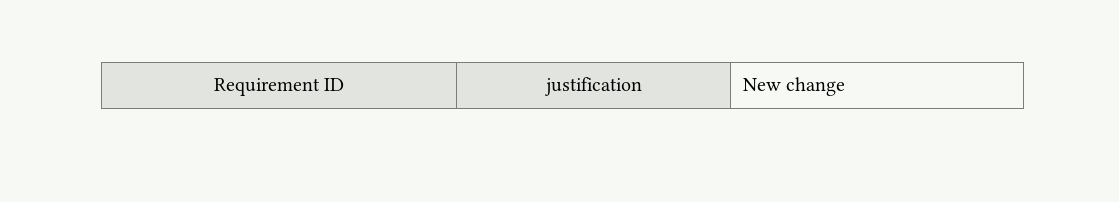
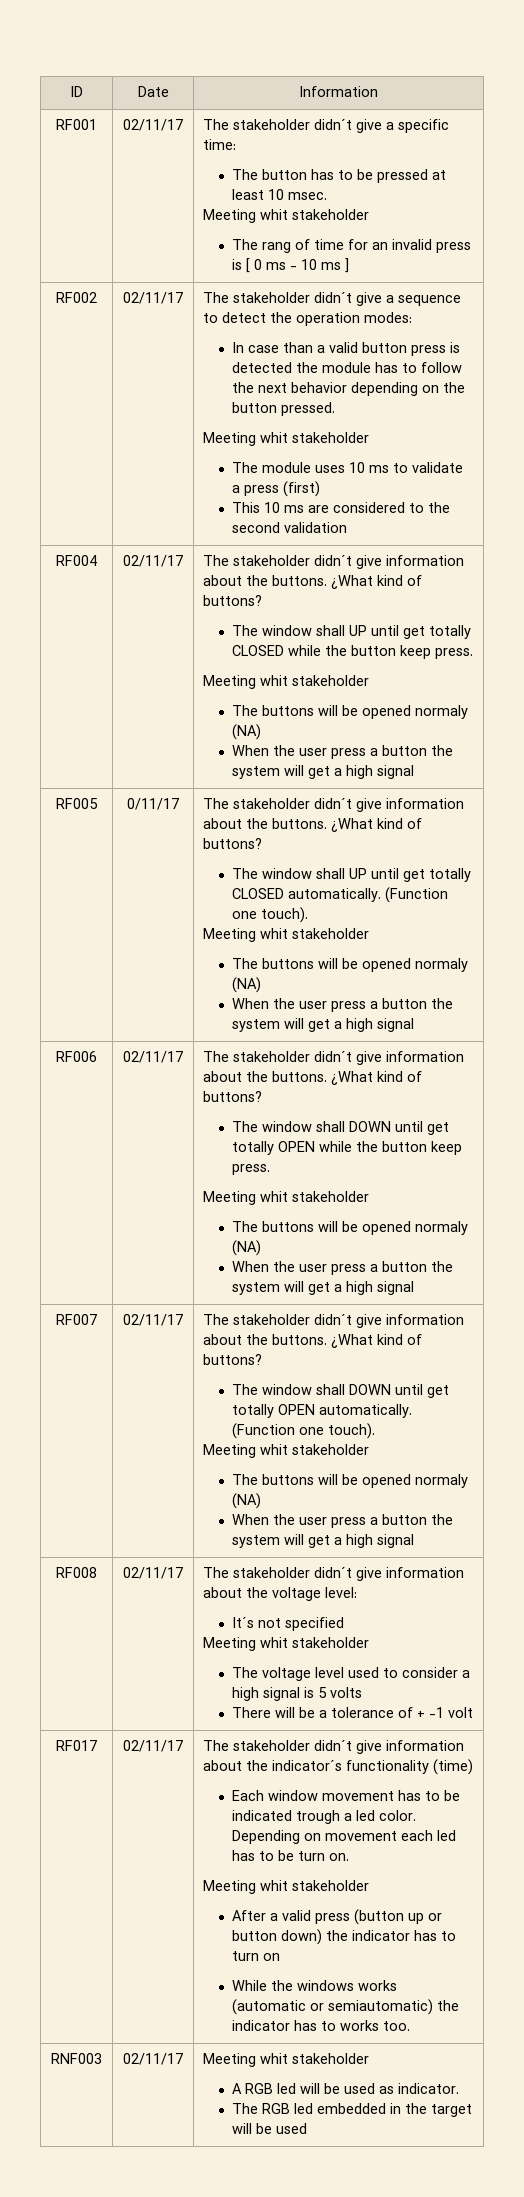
- Requirement ID | justification | New change
+ ID | Date | Information
+ RF001 | 02/11/17 | The stakeholder didn´t give a specific time:
+ The button has to be pressed at least 10 msec.
+ Meeting whit stakeholder
+ The rang of time for an invalid press is [ 0 ms - 10 ms ]
+ RF002 | 02/11/17 | The stakeholder didn´t give a sequence to detect the operation modes:
+ In case than a valid button press is detected the module has to follow the next behavior depending on the button pressed.
+ Meeting whit stakeholder
+ The module uses 10 ms to validate a press (first)
+ This 10 ms are considered to the second validation
+ RF004 | 02/11/17 | The stakeholder didn´t give information about the buttons. ¿What kind of buttons?
+ The window shall UP until get totally CLOSED while the button keep press.
+ Meeting whit stakeholder
+ The buttons will be opened normaly (NA)
+ When the user press a button the system will get a high signal
+ RF005 | 0/11/17 | The stakeholder didn´t give information about the buttons. ¿What kind of buttons?
+ The window shall UP until get totally CLOSED automatically. (Function one touch).
+ Meeting whit stakeholder
+ The buttons will be opened normaly (NA)
+ When the user press a button the system will get a high signal
+ RF006 | 02/11/17 | The stakeholder didn´t give information about the buttons. ¿What kind of buttons?
+ The window shall DOWN until get totally OPEN while the button keep press.
+ Meeting whit stakeholder
+ The buttons will be opened normaly (NA)
+ When the user press a button the system will get a high signal
+ RF007 | 02/11/17 | The stakeholder didn´t give information about the buttons. ¿What kind of buttons?
+ The window shall DOWN until get totally OPEN automatically. (Function one touch).
+ Meeting whit stakeholder
+ The buttons will be opened normaly (NA)
+ When the user press a button the system will get a high signal
+ RF008 | 02/11/17 | The stakeholder didn´t give information about the voltage level:
+ It´s not specified
+ Meeting whit stakeholder
+ The voltage level used to consider a high signal is 5 volts
+ There will be a tolerance of + -1 volt
+ RF017 | 02/11/17 | The stakeholder didn´t give information about the indicator´s functionality (time)
+ Each window movement has to be indicated trough a led color. Depending on movement each led has to be turn on.
+ Meeting whit stakeholder
+ After a valid press (button up or button down) the indicator has to turn on
+ While the windows works (automatic or semiautomatic) the indicator has to works too.
+ RNF003 | 02/11/17 | Meeting whit stakeholder
+ A RGB led will be used as indicator.
+ The RGB led embedded in the target will be used

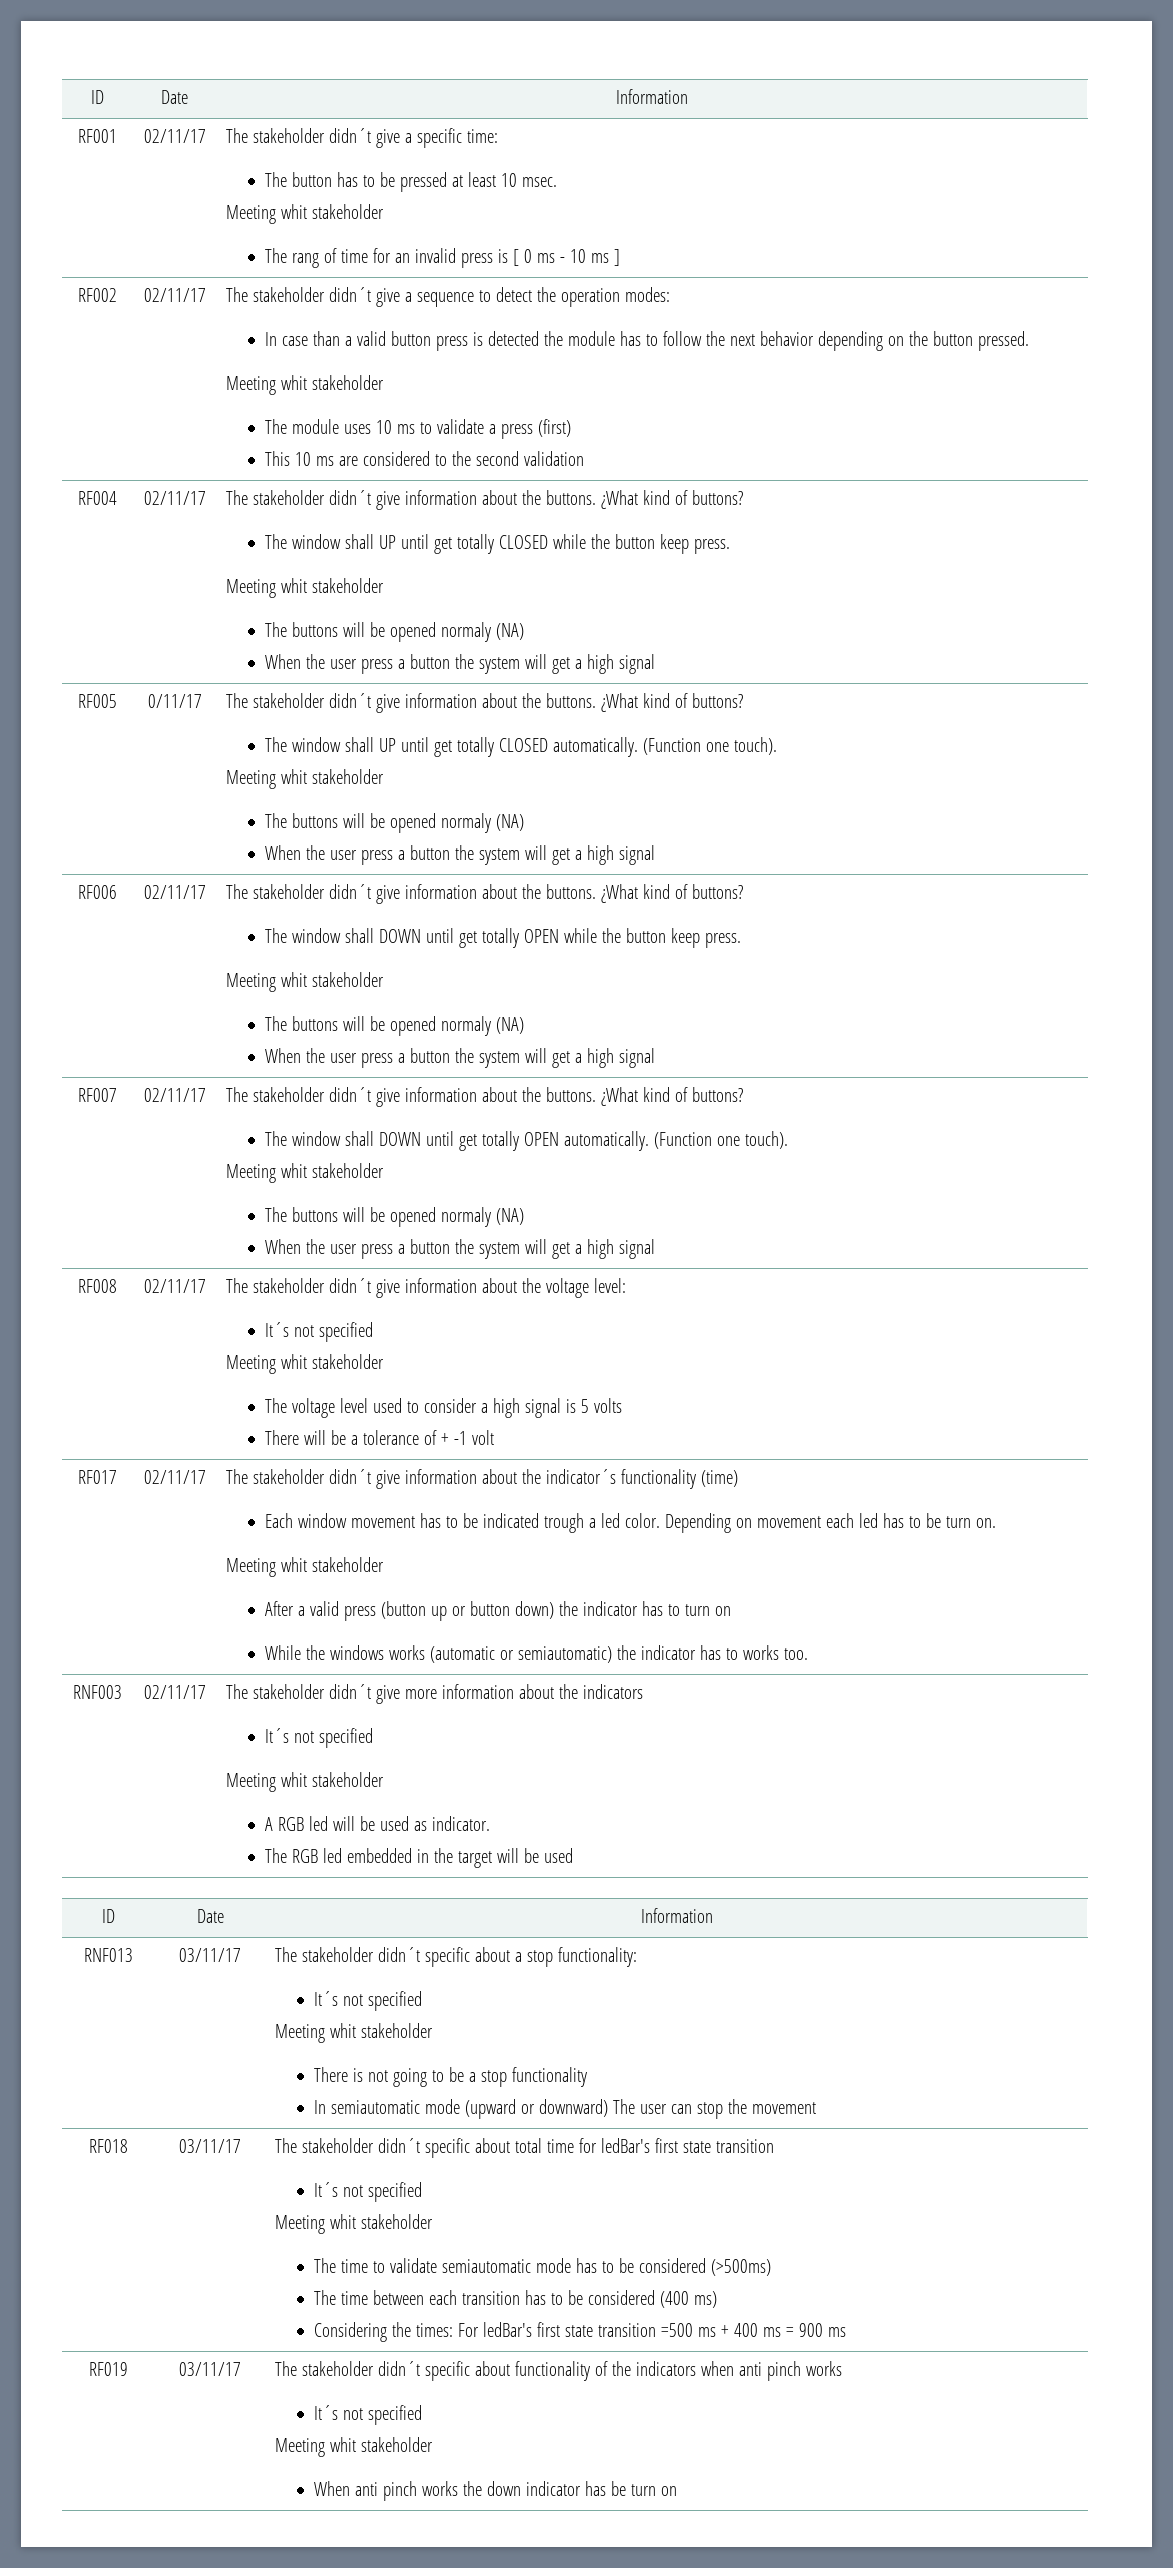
- RNF003 | 02/11/17 | Meeting whit stakeholder
+ RNF003 | 02/11/17 | The stakeholder didn´t give more information about the indicators
+ It´s not specified
+ Meeting whit stakeholder
  A RGB led will be used as indicator.
  The RGB led embedded in the target will be used
+ ID | Date | Information
+ RNF013 | 03/11/17 | The stakeholder didn´t specific about a stop functionality:
+ It´s not specified
+ Meeting whit stakeholder
+ There is not going to be a stop functionality
+ In semiautomatic mode (upward or downward) The user can stop the movement
+ RF018 | 03/11/17 | The stakeholder didn´t specific about total time for ledBar's first state transition
+ It´s not specified
+ Meeting whit stakeholder
+ The time to validate semiautomatic mode has to be considered (>500ms)
+ The time between each transition has to be considered (400 ms)
+ Considering the times: For ledBar's first state transition =500 ms + 400 ms = 900 ms
+ RF019 | 03/11/17 | The stakeholder didn´t specific about functionality of the indicators when anti pinch works
+ It´s not specified
+ Meeting whit stakeholder
+ When anti pinch works the down indicator has be turn on

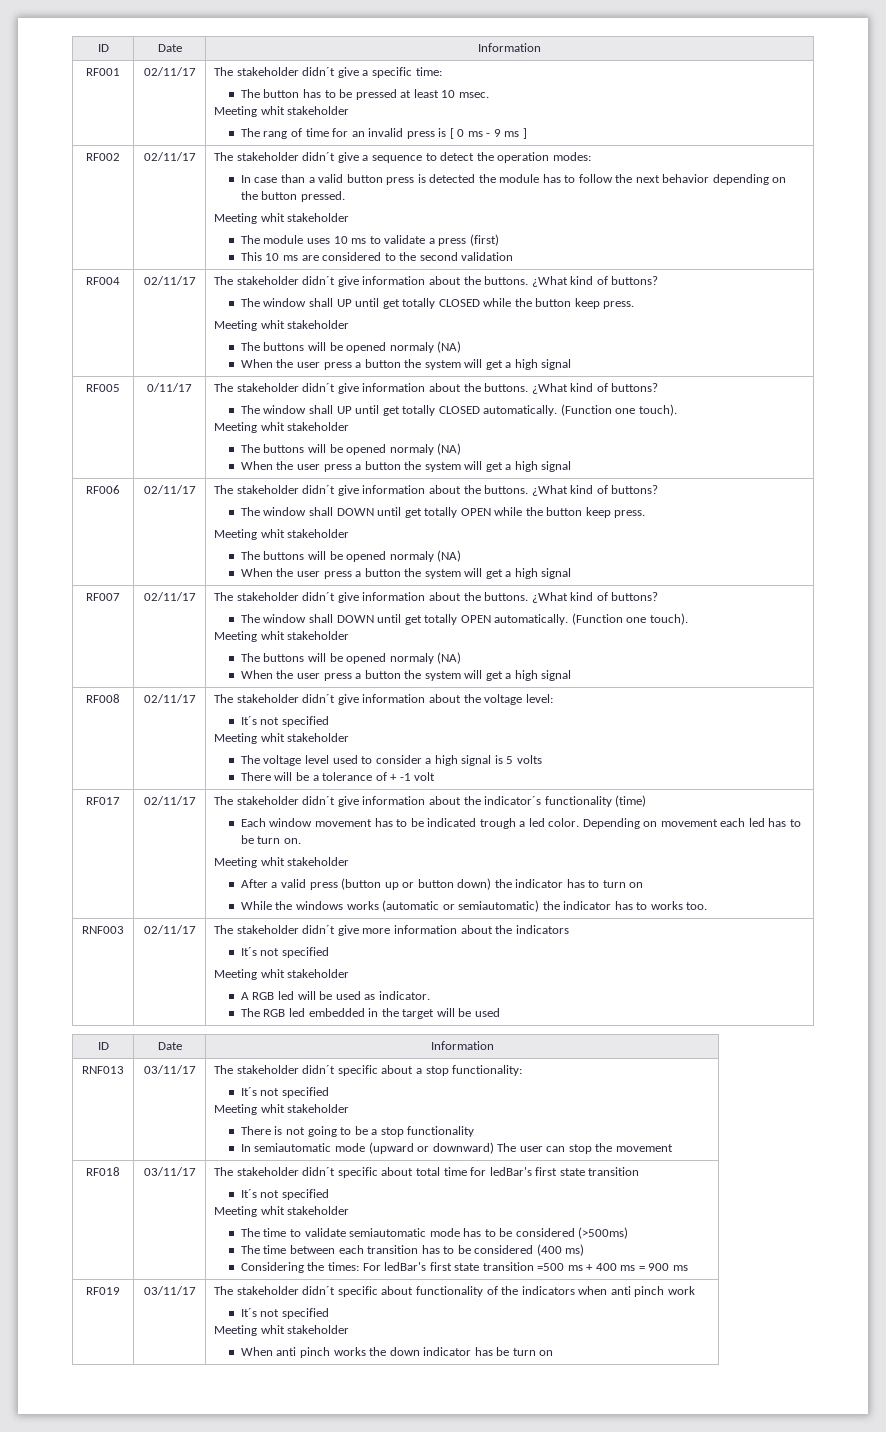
  RF001 | 02/11/17 | The stakeholder didn´t give a specific time:
  The button has to be pressed at least 10 msec.
  Meeting whit stakeholder
- The rang of time for an invalid press is [ 0 ms - 10 ms ]
+ The rang of time for an invalid press is [ 0 ms - 9 ms ]
- RF019 | 03/11/17 | The stakeholder didn´t specific about functionality of the indicators when anti pinch works
+ RF019 | 03/11/17 | The stakeholder didn´t specific about functionality of the indicators when anti pinch work

